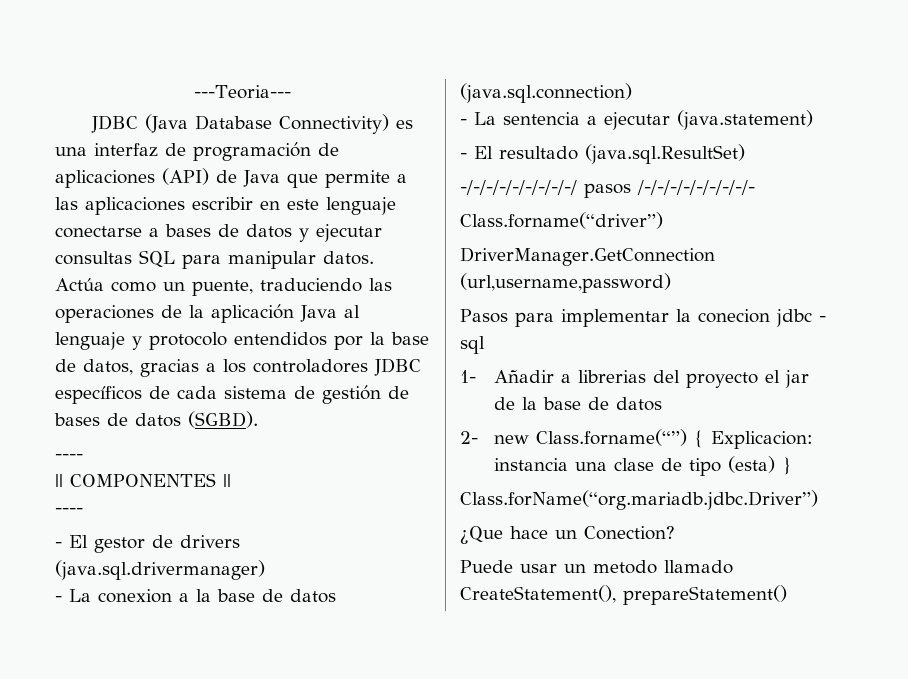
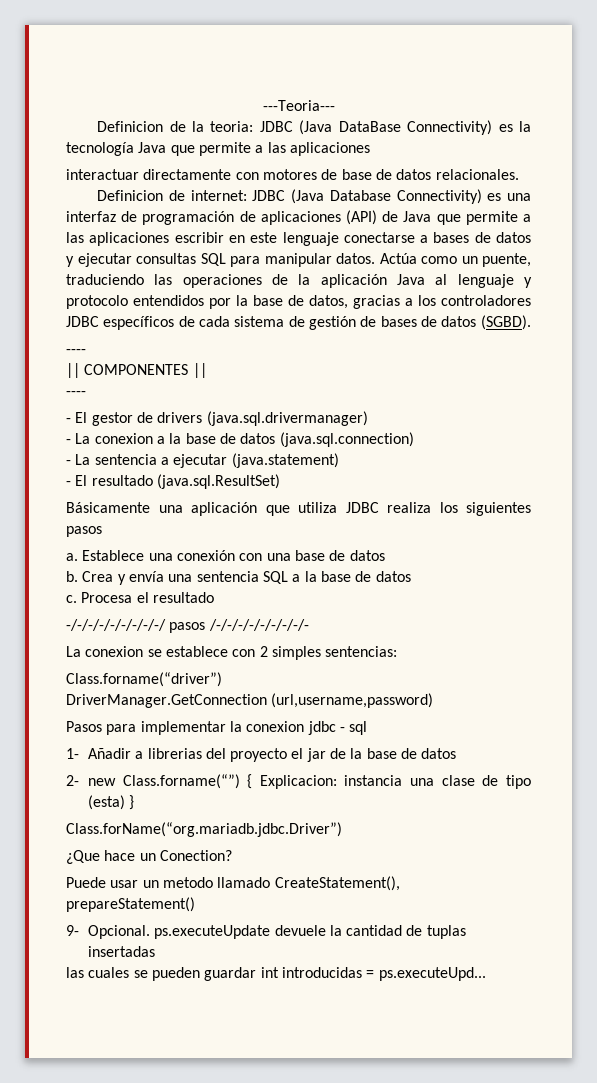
- JDBC (Java Database Connectivity) es una interfaz de programación de aplicaciones (API) de Java que permite a las aplicaciones escribir en este lenguaje conectarse a bases de datos y ejecutar consultas SQL para manipular datos.
+ Definicion de la teoria: JDBC (Java DataBase Connectivity) es la tecnología Java que permite a las aplicaciones
+ interactuar directamente con motores de base de datos relacionales.
+ Definicion de internet: JDBC (Java Database Connectivity) es una interfaz de programación de aplicaciones (API) de Java que permite a las aplicaciones escribir en este lenguaje conectarse a bases de datos y ejecutar consultas SQL para manipular datos.
+ Básicamente una aplicación que utiliza JDBC realiza los siguientes pasos
+ a. Establece una conexión con una base de datos
+ b. Crea y envía una sentencia SQL a la base de datos
+ c. Procesa el resultado
  -/-/-/-/-/-/-/-/-/ pasos /-/-/-/-/-/-/-/-/-
+ La conexion se establece con 2 simples sentencias:
- Pasos para implementar la conecion jdbc - sql
+ Pasos para implementar la conexion jdbc - sql
+ 9- Opcional. ps.executeUpdate devuele la cantidad de tuplas insertadas
+ las cuales se pueden guardar int introducidas = ps.executeUpd...

